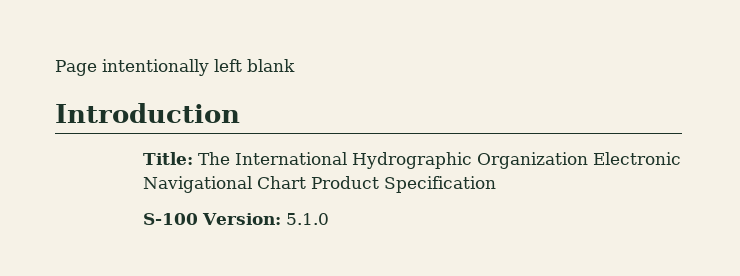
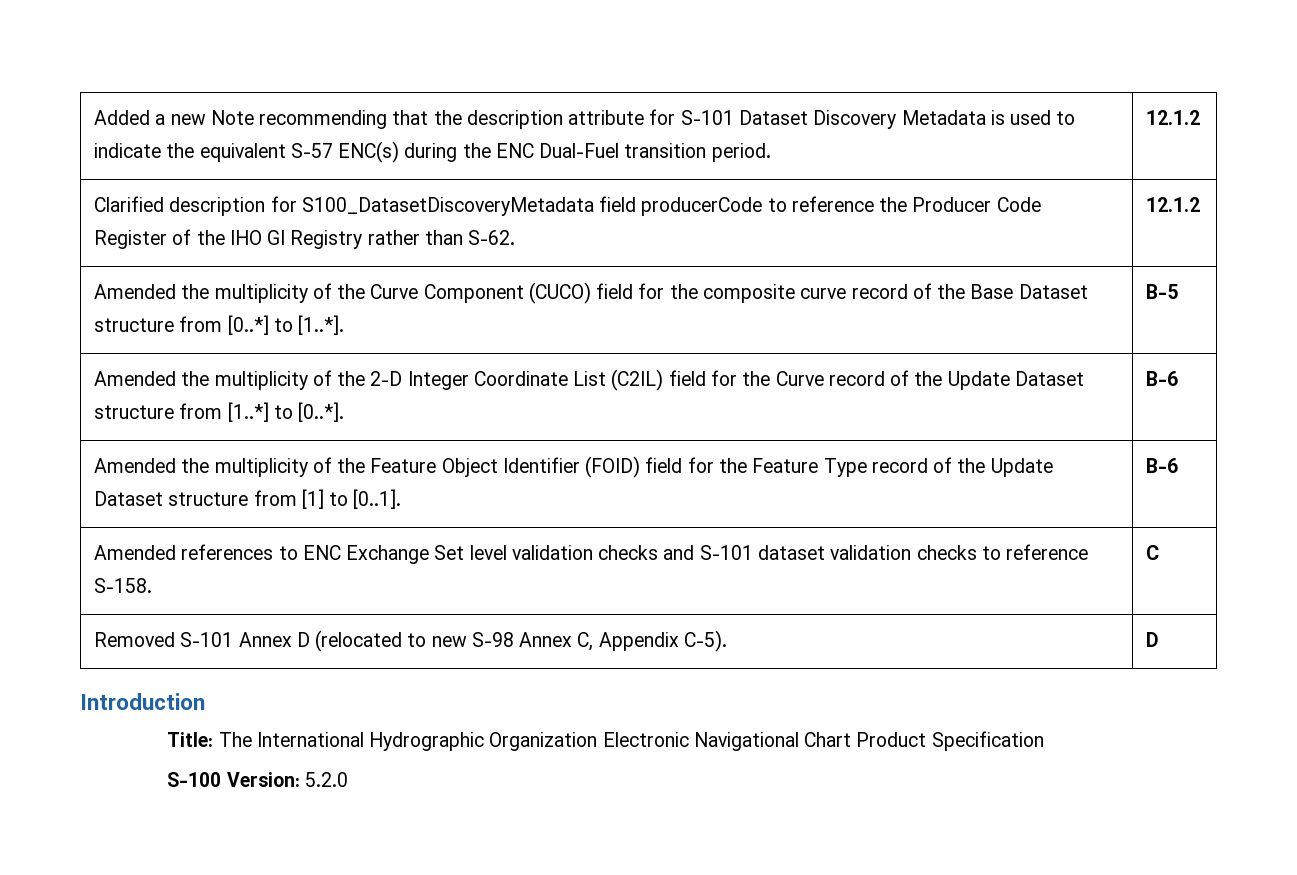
- Page intentionally left blank
+ Added a new Note recommending that the description attribute for S-101 Dataset Discovery Metadata is used to indicate the equivalent S-57 ENC(s) during the ENC Dual-Fuel transition period. | 12.1.2
+ Clarified description for S100_DatasetDiscoveryMetadata field producerCode to reference the Producer Code Register of the IHO GI Registry rather than S-62. | 12.1.2
+ Amended the multiplicity of the Curve Component (CUCO) field for the composite curve record of the Base Dataset structure from [0..*] to [1..*]. | B-5
+ Amended the multiplicity of the 2-D Integer Coordinate List (C2IL) field for the Curve record of the Update Dataset structure from [1..*] to [0..*]. | B-6
+ Amended the multiplicity of the Feature Object Identifier (FOID) field for the Feature Type record of the Update Dataset structure from [1] to [0..1]. | B-6
+ Amended references to ENC Exchange Set level validation checks and S-101 dataset validation checks to reference S-158. | C
+ Removed S-101 Annex D (relocated to new S-98 Annex C, Appendix C-5). | D
- S-100 Version: 5.1.0
+ S-100 Version: 5.2.0

